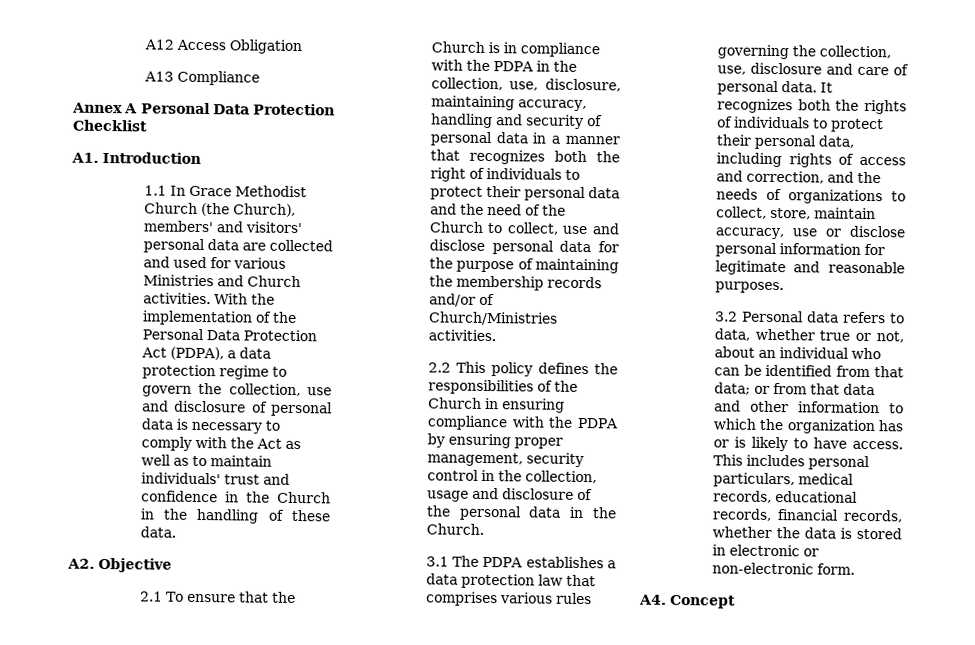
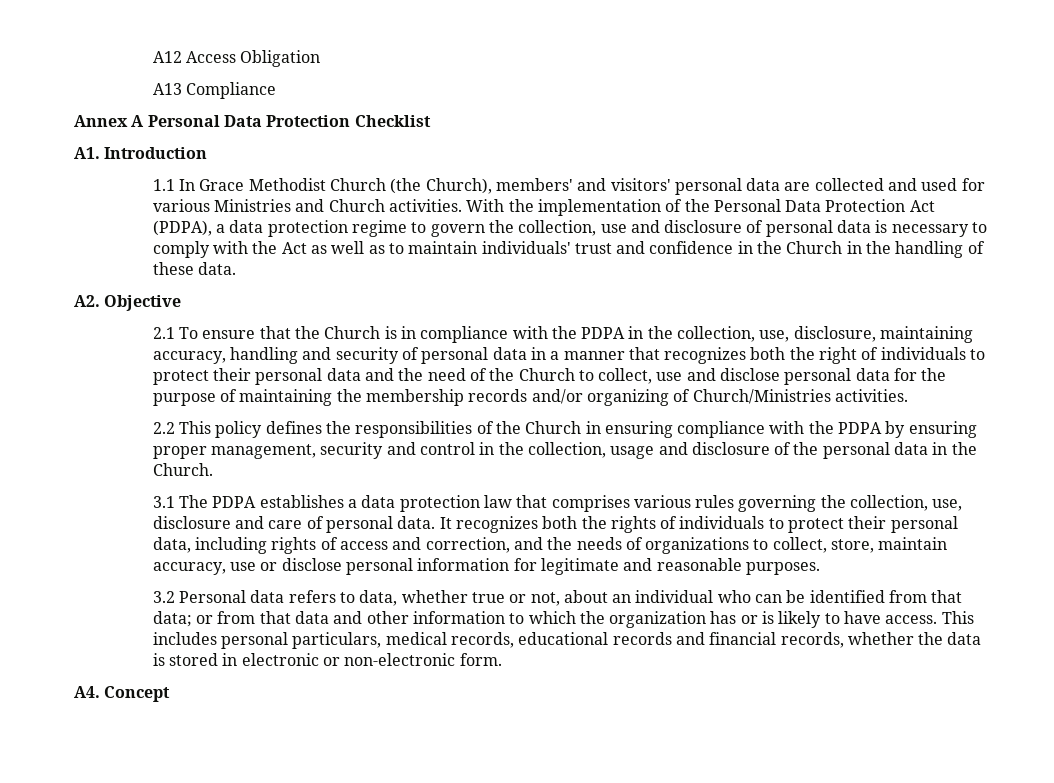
- 2.1 To ensure that the Church is in compliance with the PDPA in the collection, use, disclosure, maintaining accuracy, handling and security of personal data in a manner that recognizes both the right of individuals to protect their personal data and the need of the Church to collect, use and disclose personal data for the purpose of maintaining the membership records and/or of Church/Ministries activities.
+ 2.1 To ensure that the Church is in compliance with the PDPA in the collection, use, disclosure, maintaining accuracy, handling and security of personal data in a manner that recognizes both the right of individuals to protect their personal data and the need of the Church to collect, use and disclose personal data for the purpose of maintaining the membership records and/or organizing of Church/Ministries activities.
- 2.2 This policy defines the responsibilities of the Church in ensuring compliance with the PDPA by ensuring proper management, security control in the collection, usage and disclosure of the personal data in the Church.
+ 2.2 This policy defines the responsibilities of the Church in ensuring compliance with the PDPA by ensuring proper management, security and control in the collection, usage and disclosure of the personal data in the Church.
- This includes personal particulars, medical records, educational records, financial records, whether the data is stored in electronic or non-electronic form.
+ This includes personal particulars, medical records, educational records and financial records, whether the data is stored in electronic or non-electronic form.

